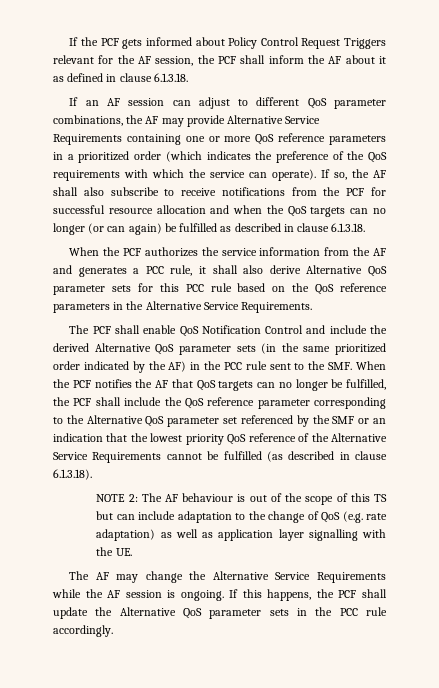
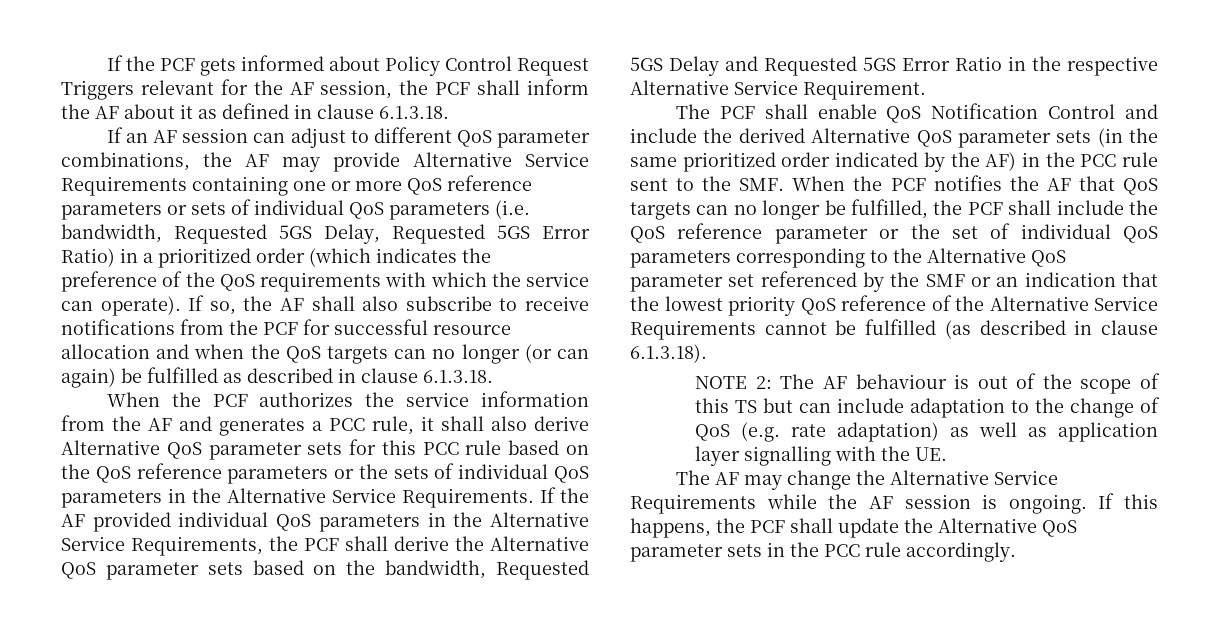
- If an AF session can adjust to different QoS parameter combinations, the AF may provide Alternative Service Requirements containing one or more QoS reference parameters in a prioritized order (which indicates the preference of the QoS requirements with which the service can operate).
+ If an AF session can adjust to different QoS parameter combinations, the AF may provide Alternative Service Requirements containing one or more QoS reference parameters or sets of individual QoS parameters (i.e. bandwidth, Requested 5GS Delay, Requested 5GS Error Ratio) in a prioritized order (which indicates the preference of the QoS requirements with which the service can operate).
- When the PCF authorizes the service information from the AF and generates a PCC rule, it shall also derive Alternative QoS parameter sets for this PCC rule based on the QoS reference parameters in the Alternative Service Requirements.
+ When the PCF authorizes the service information from the AF and generates a PCC rule, it shall also derive Alternative QoS parameter sets for this PCC rule based on the QoS reference parameters or the sets of individual QoS parameters in the Alternative Service Requirements. If the AF provided individual QoS parameters in the Alternative Service Requirements, the PCF shall derive the Alternative QoS parameter sets based on the bandwidth, Requested 5GS Delay and Requested 5GS Error Ratio in the respective Alternative Service Requirement.
- The PCF shall enable QoS Notification Control and include the derived Alternative QoS parameter sets (in the same prioritized order indicated by the AF) in the PCC rule sent to the SMF. When the PCF notifies the AF that QoS targets can no longer be fulfilled, the PCF shall include the QoS reference parameter corresponding to the Alternative QoS parameter set referenced by the SMF or an indication that the lowest priority QoS reference of the Alternative Service Requirements cannot be fulfilled (as described in clause 6.1.3.18).
+ The PCF shall enable QoS Notification Control and include the derived Alternative QoS parameter sets (in the same prioritized order indicated by the AF) in the PCC rule sent to the SMF. When the PCF notifies the AF that QoS targets can no longer be fulfilled, the PCF shall include the QoS reference parameter or the set of individual QoS parameters corresponding to the Alternative QoS parameter set referenced by the SMF or an indication that the lowest priority QoS reference of the Alternative Service Requirements cannot be fulfilled (as described in clause 6.1.3.18).

